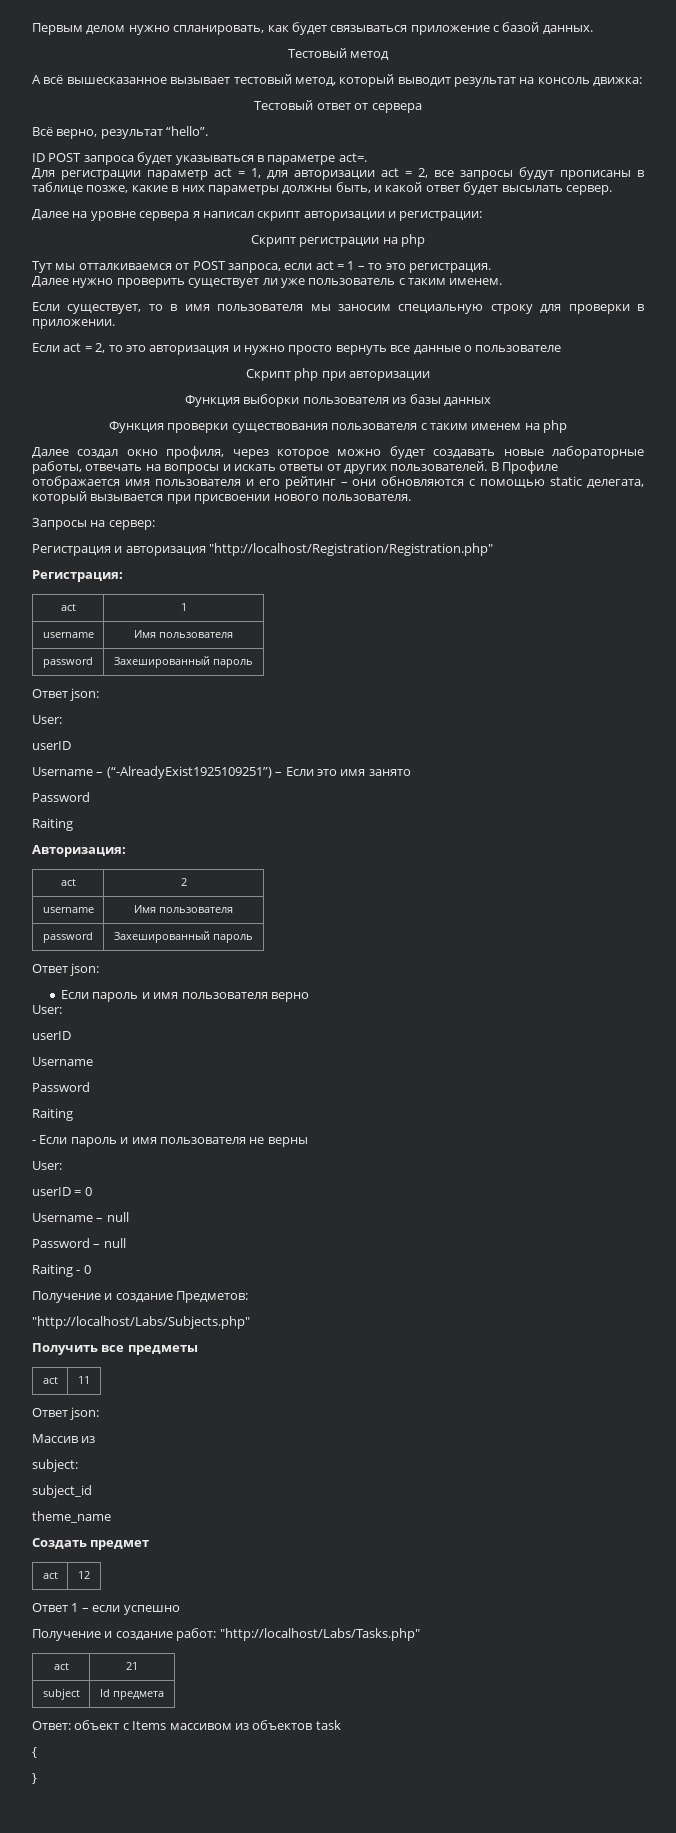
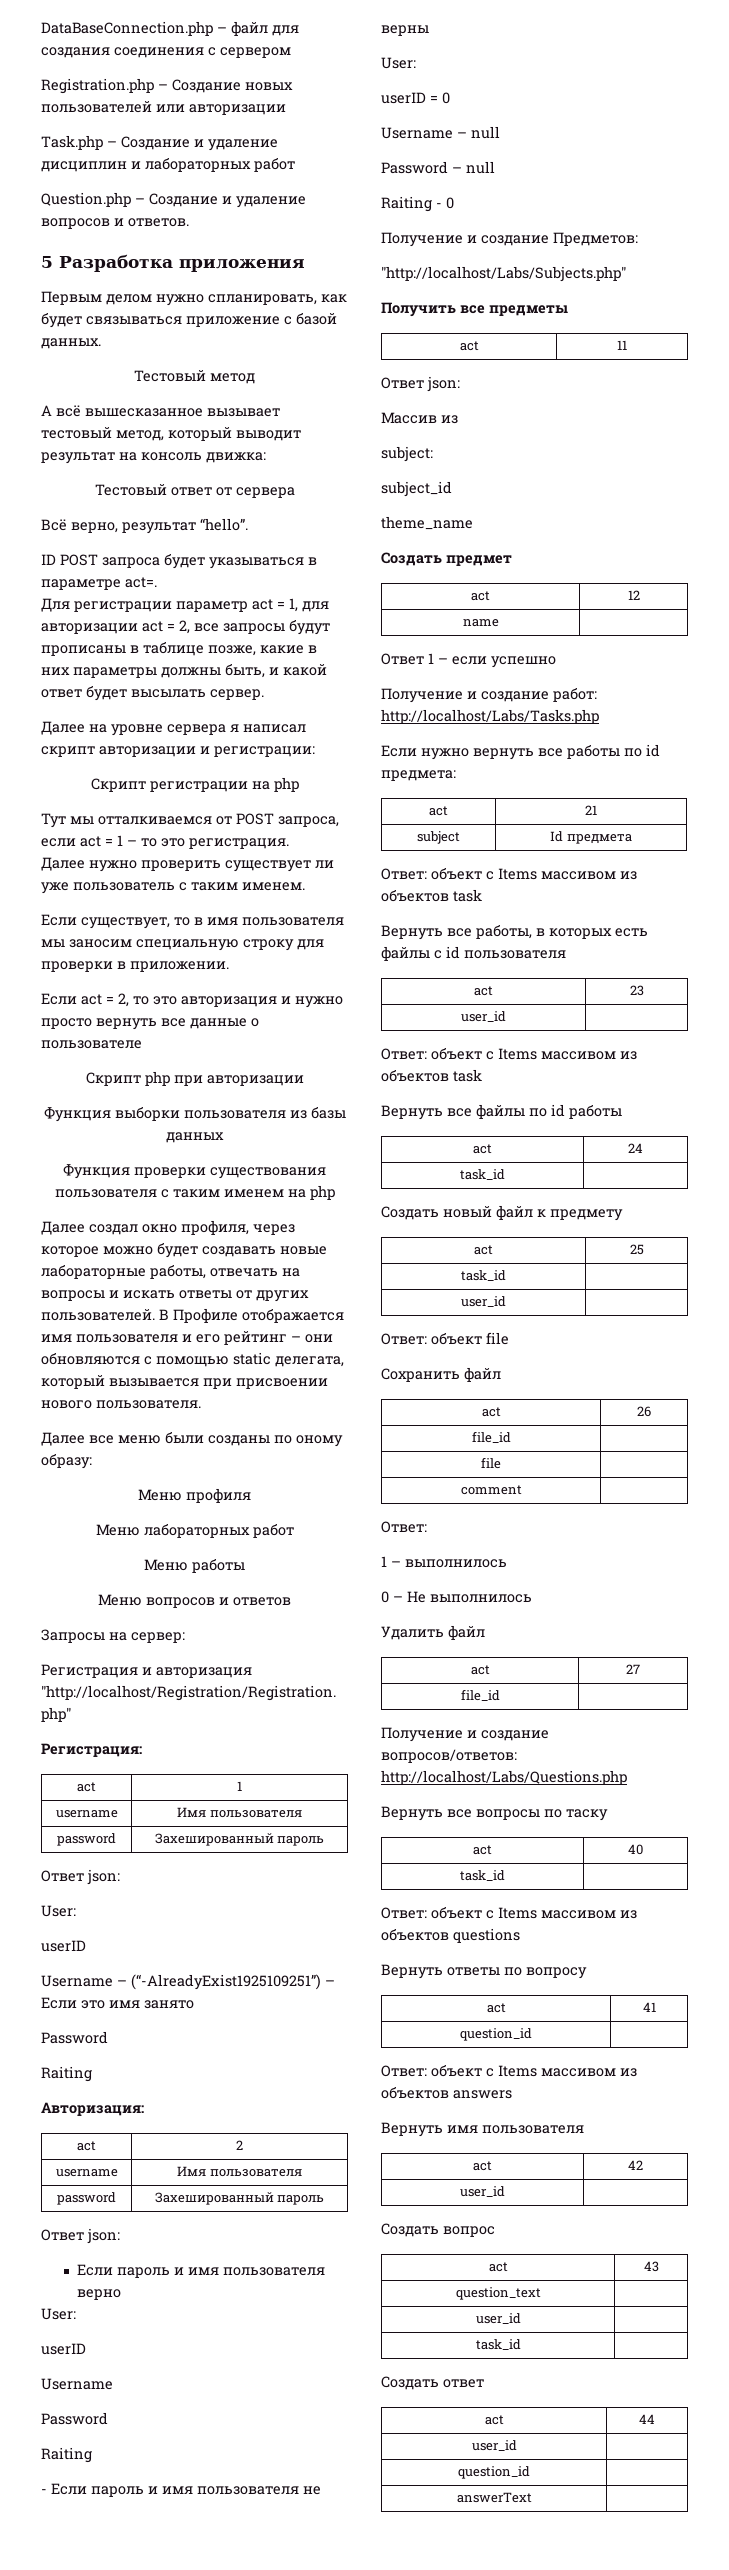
+ DataBaseConnection.php – файл для создания соединения с сервером
+ Registration.php – Создание новых пользователей или авторизации
+ Task.php – Создание и удаление дисциплин и лабораторных работ
+ Question.php – Создание и удаление вопросов и ответов.
+ 5 Разработка приложения
+ Далее все меню были созданы по оному образу:
+ Меню профиля
+ Меню лабораторных работ
+ Меню работы
+ Меню вопросов и ответов
+ name |
- Получение и создание работ: "http://localhost/Labs/Tasks.php"
+ Получение и создание работ: http://localhost/Labs/Tasks.php
+ Если нужно вернуть все работы по id предмета:
- {
- }
+ Вернуть все работы, в которых есть файлы с id пользователя
+ act | 23
+ user_id |
+ Ответ: объект с Items массивом из объектов task
+ Вернуть все файлы по id работы
+ act | 24
+ task_id |
+ Создать новый файл к предмету
+ act | 25
+ task_id |
+ user_id |
+ Ответ: объект file
+ Сохранить файл
+ act | 26
+ file_id |
+ file |
+ comment |
+ Ответ:
+ 1 – выполнилось
+ 0 – Не выполнилось
+ Удалить файл
+ act | 27
+ file_id |
+ Получение и создание вопросов/ответов: http://localhost/Labs/Questions.php
+ Вернуть все вопросы по таску
+ act | 40
+ task_id |
+ Ответ: объект с Items массивом из объектов questions
+ Вернуть ответы по вопросу
+ act | 41
+ question_id |
+ Ответ: объект с Items массивом из объектов answers
+ Вернуть имя пользователя
+ act | 42
+ user_id |
+ Создать вопрос
+ act | 43
+ question_text |
+ user_id |
+ task_id |
+ Создать ответ
+ act | 44
+ user_id |
+ question_id |
+ answerText |

